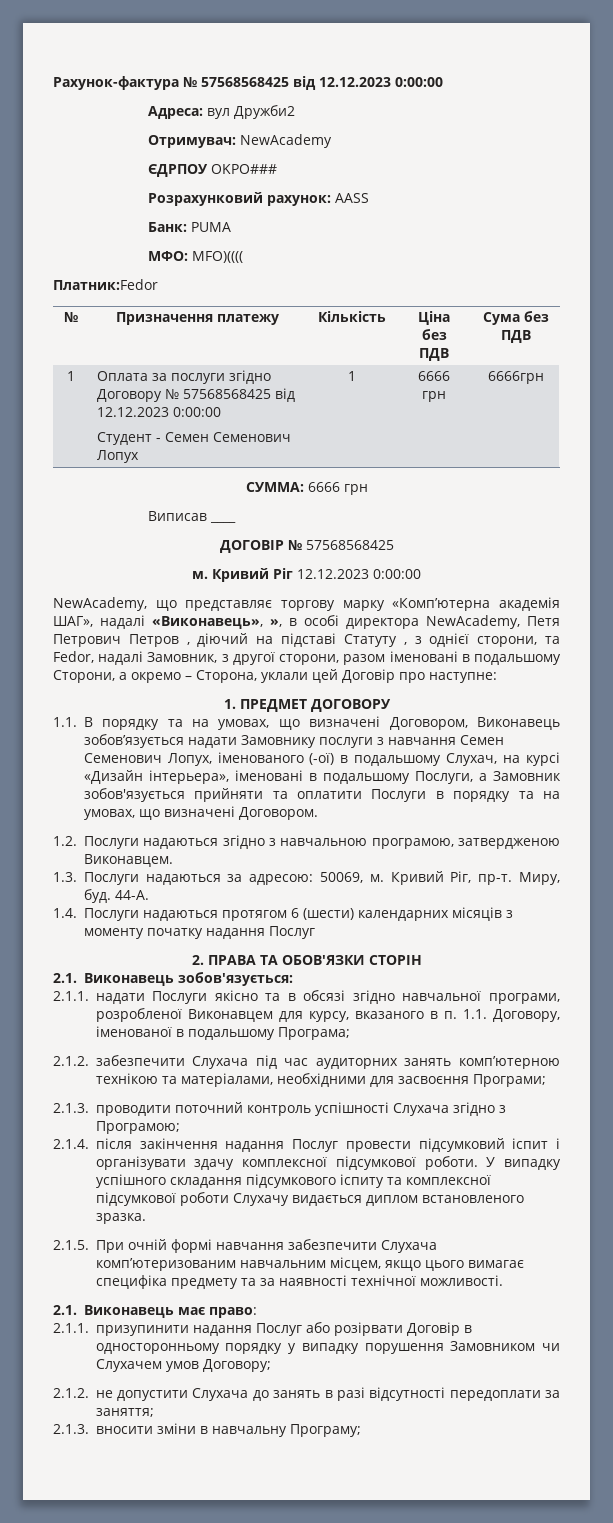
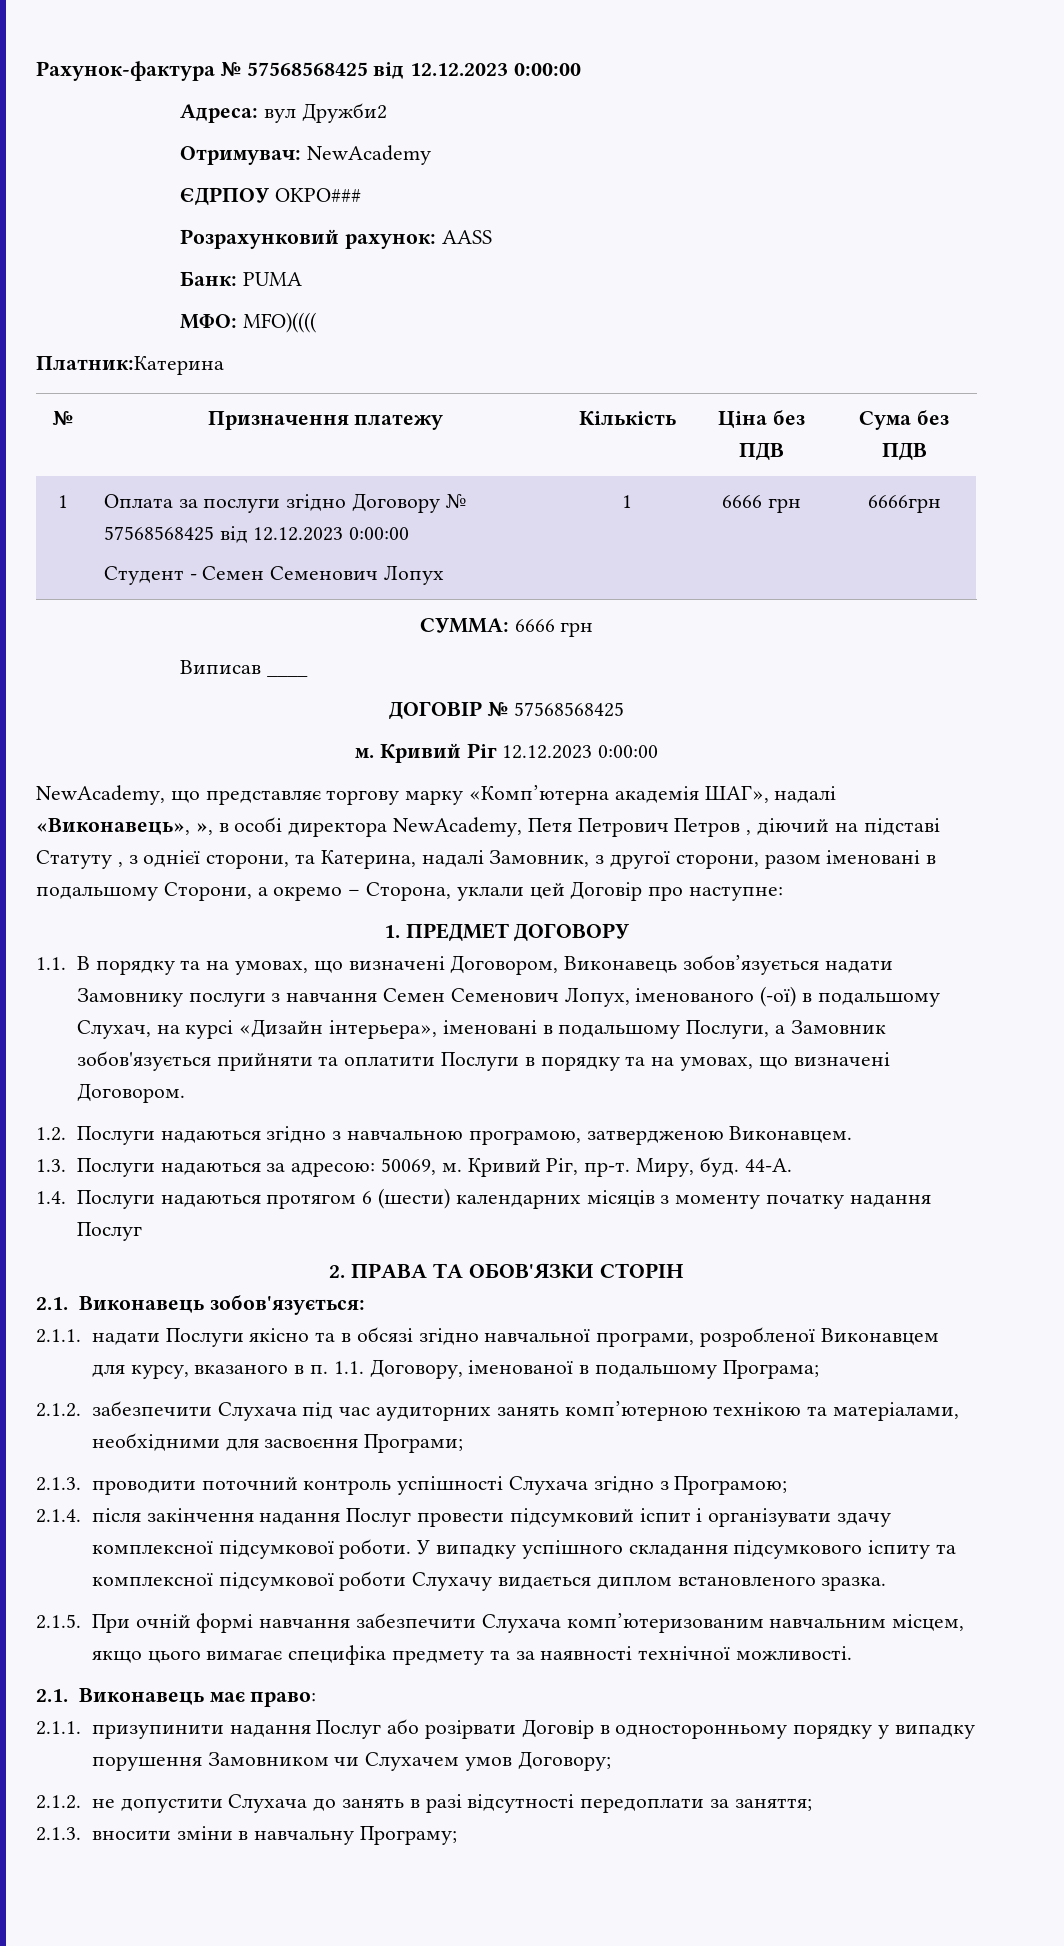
- Платник:Fedor
+ Платник:Катерина
- NewAcademy, що представляє торгову марку «Комп’ютерна академія ШАГ», надалі «Виконавець», », в особі директора NewAcademy, Петя Петрович Петров , діючий на підставі Статуту , з однієї сторони, та Fedor, надалі Замовник, з другої сторони, разом іменовані в подальшому Сторони, а окремо – Сторона, уклали цей Договір про наступне:
+ NewAcademy, що представляє торгову марку «Комп’ютерна академія ШАГ», надалі «Виконавець», », в особі директора NewAcademy, Петя Петрович Петров , діючий на підставі Статуту , з однієї сторони, та Катерина, надалі Замовник, з другої сторони, разом іменовані в подальшому Сторони, а окремо – Сторона, уклали цей Договір про наступне:

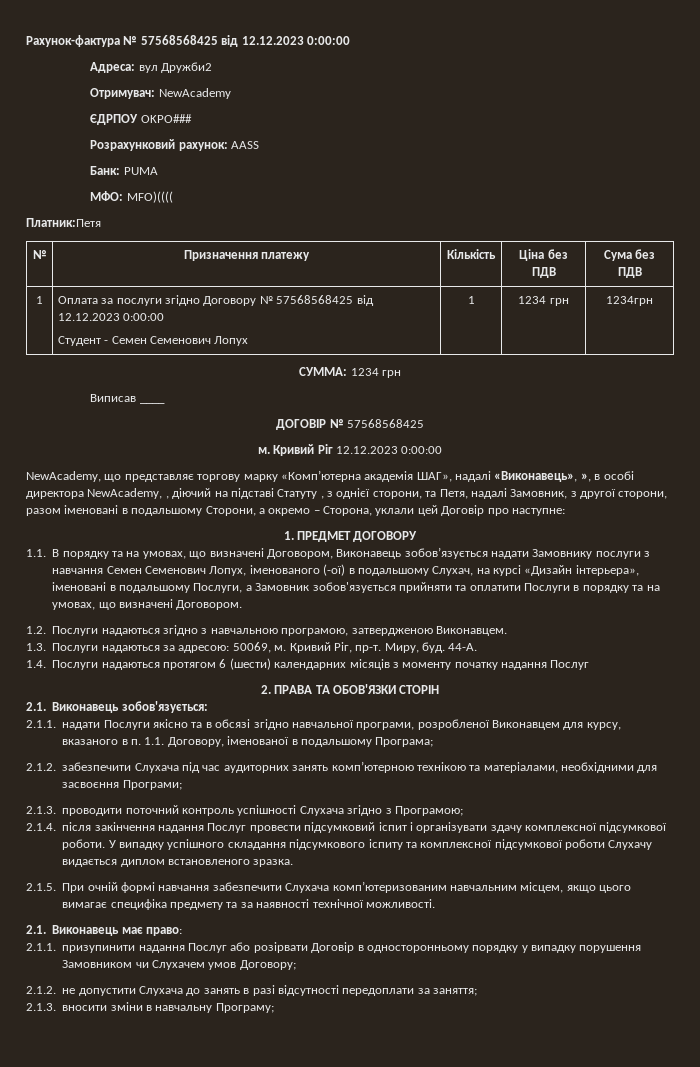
- Платник:Катерина
+ Платник:Петя
  1 | Оплата за послуги згідно Договору № 57568568425 від 12.12.2023 0:00:00
- Студент - Семен Семенович Лопух | 1 | 6666 грн | 6666грн
+ Студент - Семен Семенович Лопух | 1 | 1234 грн | 1234грн
- СУММА: 6666 грн
+ СУММА: 1234 грн
- NewAcademy, що представляє торгову марку «Комп’ютерна академія ШАГ», надалі «Виконавець», », в особі директора NewAcademy, Петя Петрович Петров , діючий на підставі Статуту , з однієї сторони, та Катерина, надалі Замовник, з другої сторони, разом іменовані в подальшому Сторони, а окремо – Сторона, уклали цей Договір про наступне:
+ NewAcademy, що представляє торгову марку «Комп’ютерна академія ШАГ», надалі «Виконавець», », в особі директора NewAcademy, , діючий на підставі Статуту , з однієї сторони, та Петя, надалі Замовник, з другої сторони, разом іменовані в подальшому Сторони, а окремо – Сторона, уклали цей Договір про наступне:

